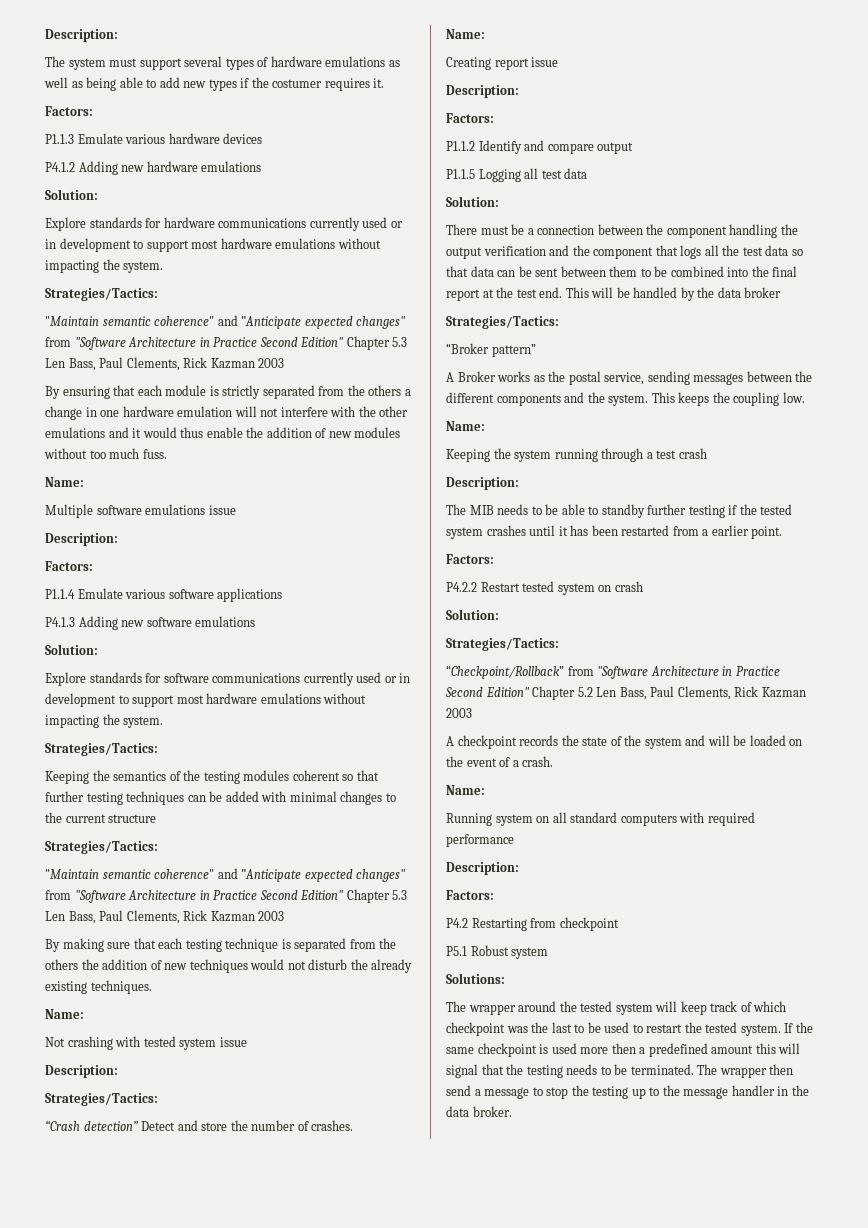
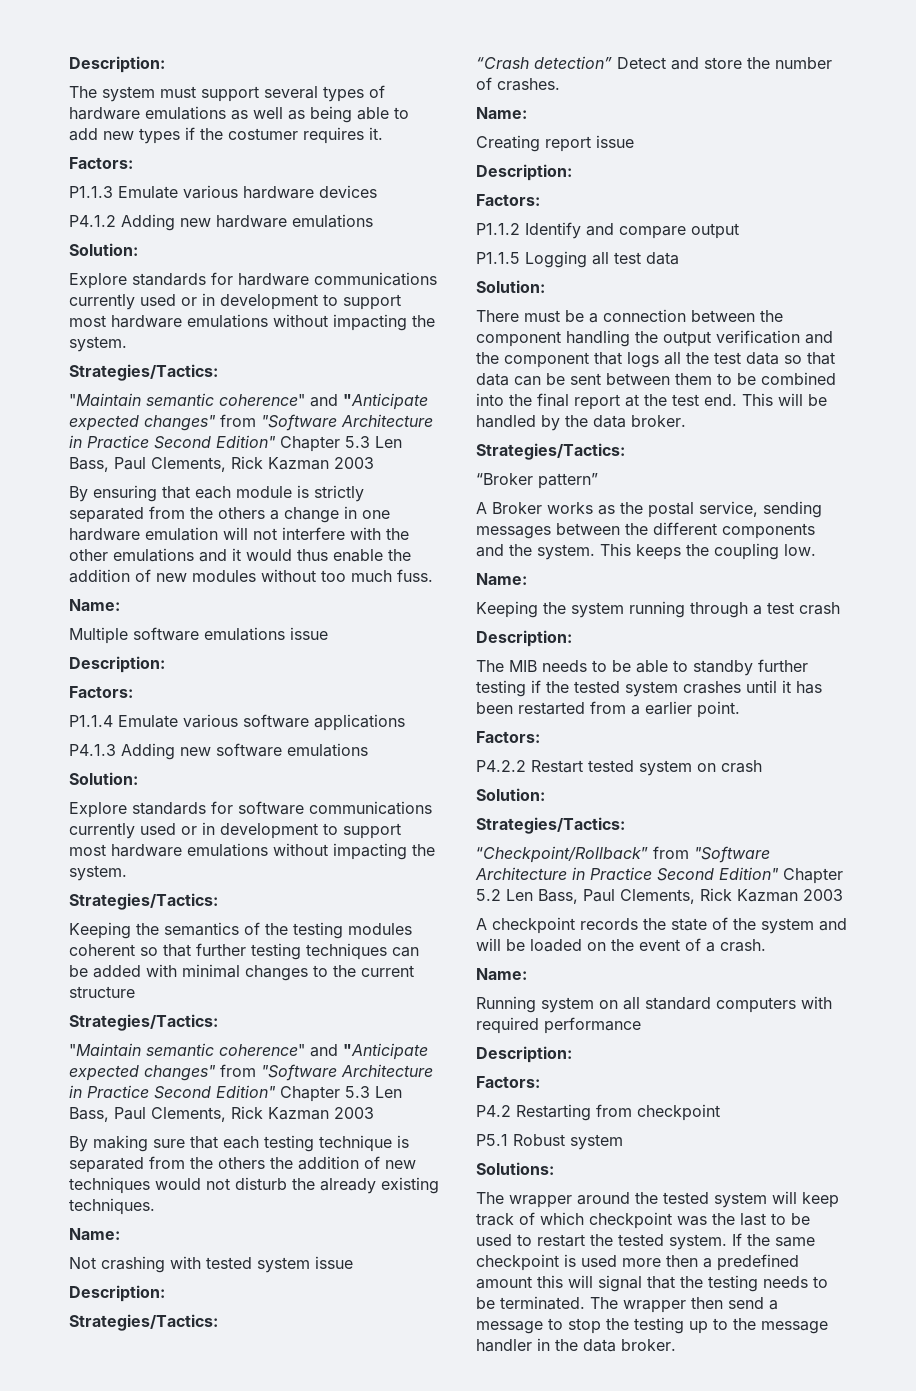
- This will be handled by the data broker
+ This will be handled by the data broker.

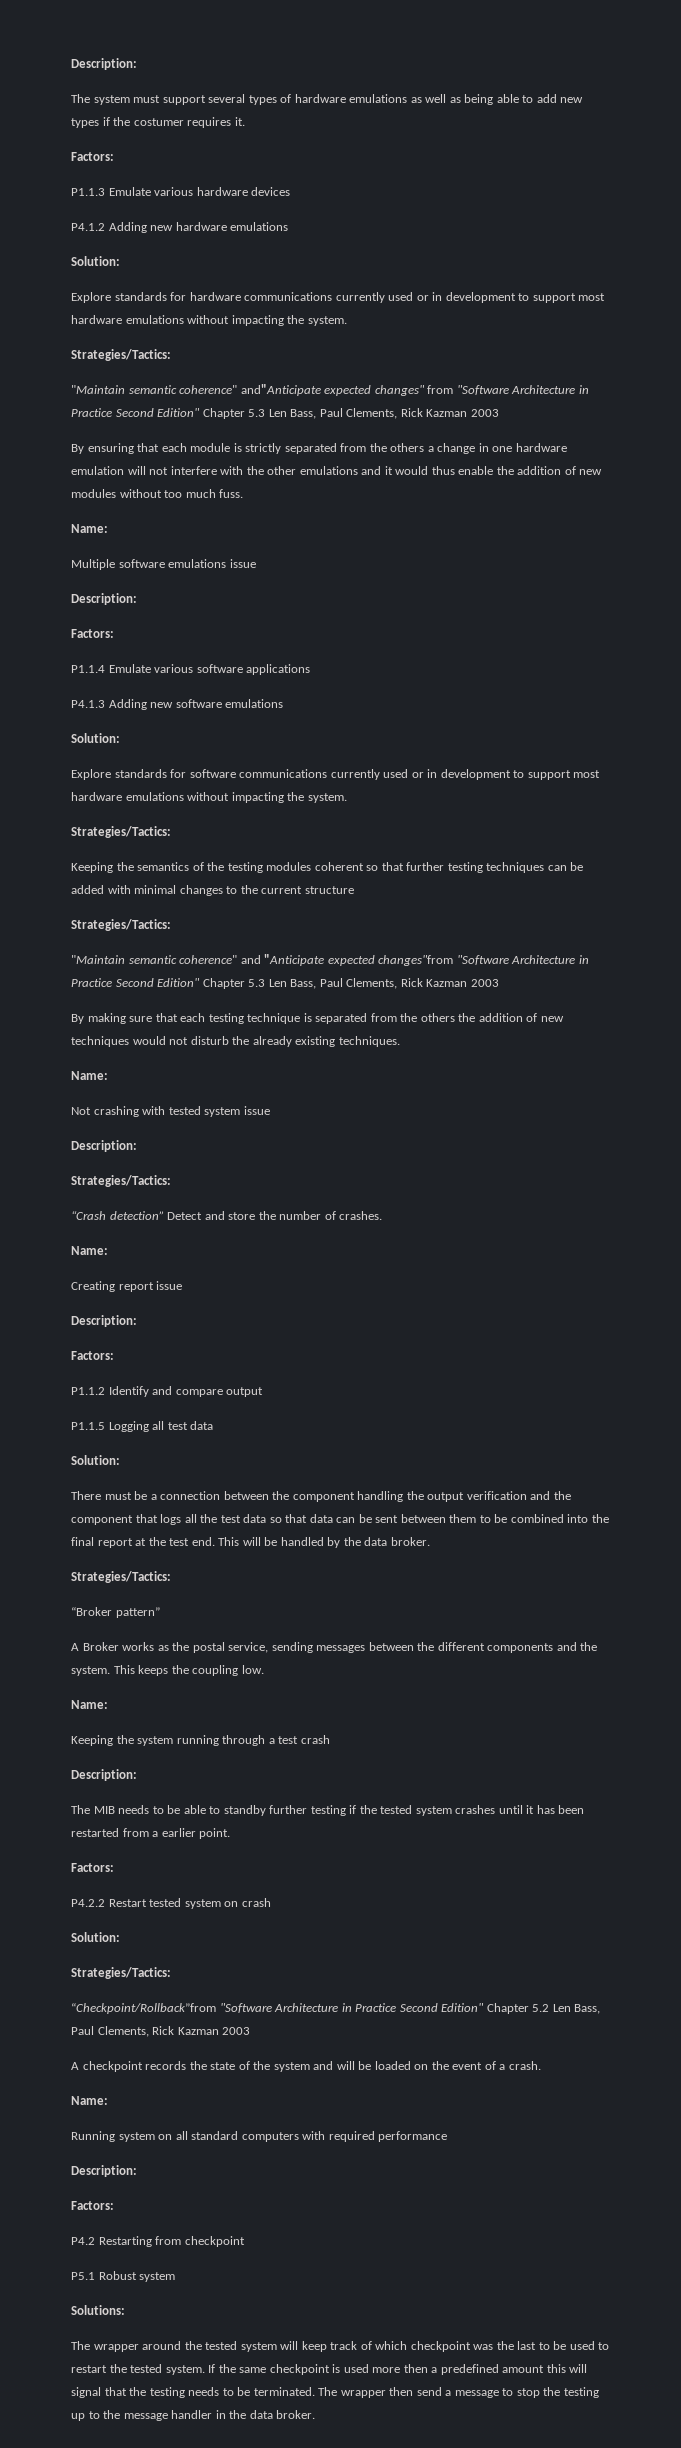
  Explore standards for hardware communications currently used or in development to support most hardware emulations without impacting the system.
  Strategies/Tactics:
- "Maintain semantic coherence" and "Anticipate expected changes" from "Software Architecture in Practice Second Edition" Chapter 5.3 Len Bass, Paul Clements, Rick Kazman 2003
+ "Maintain semantic coherence" and"Anticipate expected changes" from "Software Architecture in Practice Second Edition" Chapter 5.3 Len Bass, Paul Clements, Rick Kazman 2003
  Keeping the semantics of the testing modules coherent so that further testing techniques can be added with minimal changes to the current structure
  Strategies/Tactics:
- "Maintain semantic coherence" and "Anticipate expected changes" from "Software Architecture in Practice Second Edition" Chapter 5.3 Len Bass, Paul Clements, Rick Kazman 2003
+ "Maintain semantic coherence" and "Anticipate expected changes"from "Software Architecture in Practice Second Edition" Chapter 5.3 Len Bass, Paul Clements, Rick Kazman 2003
- “Checkpoint/Rollback” from "Software Architecture in Practice Second Edition" Chapter 5.2 Len Bass, Paul Clements, Rick Kazman 2003
+ “Checkpoint/Rollback”from "Software Architecture in Practice Second Edition" Chapter 5.2 Len Bass, Paul Clements, Rick Kazman 2003

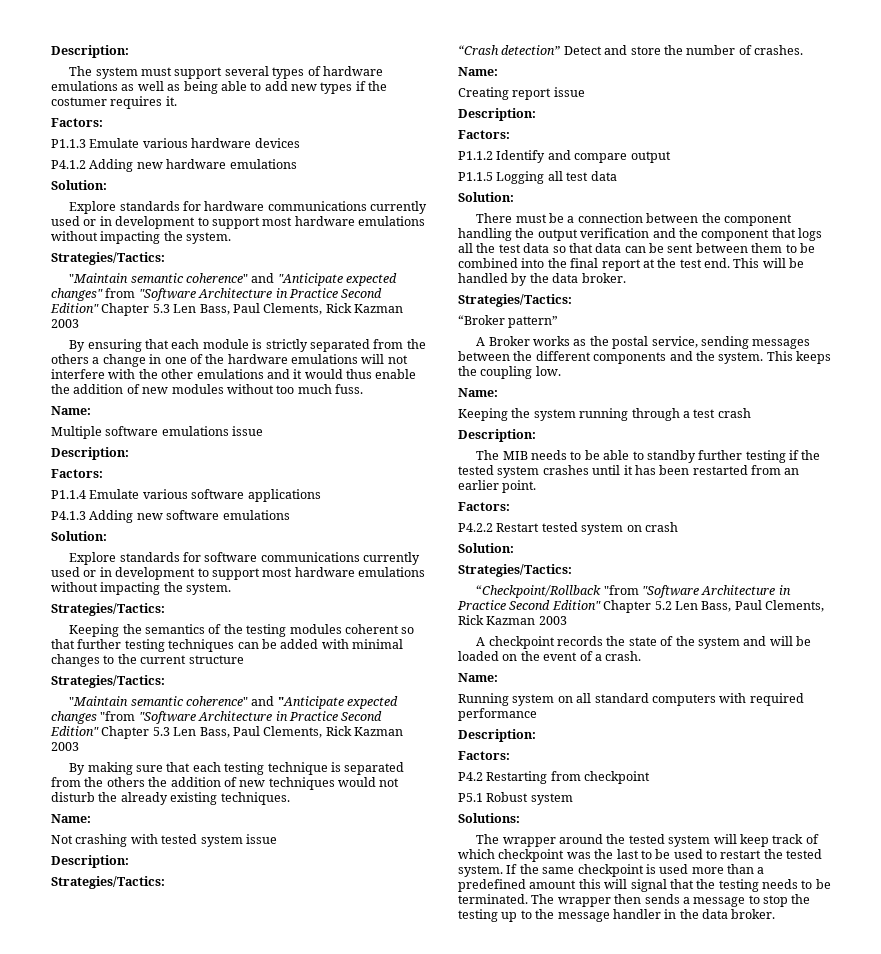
- "Maintain semantic coherence" and"Anticipate expected changes" from "Software Architecture in Practice Second Edition" Chapter 5.3 Len Bass, Paul Clements, Rick Kazman 2003
+ "Maintain semantic coherence" and "Anticipate expected changes" from "Software Architecture in Practice Second Edition" Chapter 5.3 Len Bass, Paul Clements, Rick Kazman 2003
- By ensuring that each module is strictly separated from the others a change in one hardware emulation will not interfere with the other emulations and it would thus enable the addition of new modules without too much fuss.
+ By ensuring that each module is strictly separated from the others a change in one of the hardware emulations will not interfere with the other emulations and it would thus enable the addition of new modules without too much fuss.
- "Maintain semantic coherence" and "Anticipate expected changes"from "Software Architecture in Practice Second Edition" Chapter 5.3 Len Bass, Paul Clements, Rick Kazman 2003
+ "Maintain semantic coherence" and "Anticipate expected changes "from "Software Architecture in Practice Second Edition" Chapter 5.3 Len Bass, Paul Clements, Rick Kazman 2003
- The MIB needs to be able to standby further testing if the tested system crashes until it has been restarted from a earlier point.
+ The MIB needs to be able to standby further testing if the tested system crashes until it has been restarted from an earlier point.
- “Checkpoint/Rollback”from "Software Architecture in Practice Second Edition" Chapter 5.2 Len Bass, Paul Clements, Rick Kazman 2003
+ “Checkpoint/Rollback "from "Software Architecture in Practice Second Edition" Chapter 5.2 Len Bass, Paul Clements, Rick Kazman 2003
- If the same checkpoint is used more then a predefined amount this will signal that the testing needs to be terminated.
+ If the same checkpoint is used more than a predefined amount this will signal that the testing needs to be terminated.
- The wrapper then send a message to stop the testing up to the message handler in the data broker.
+ The wrapper then sends a message to stop the testing up to the message handler in the data broker.

